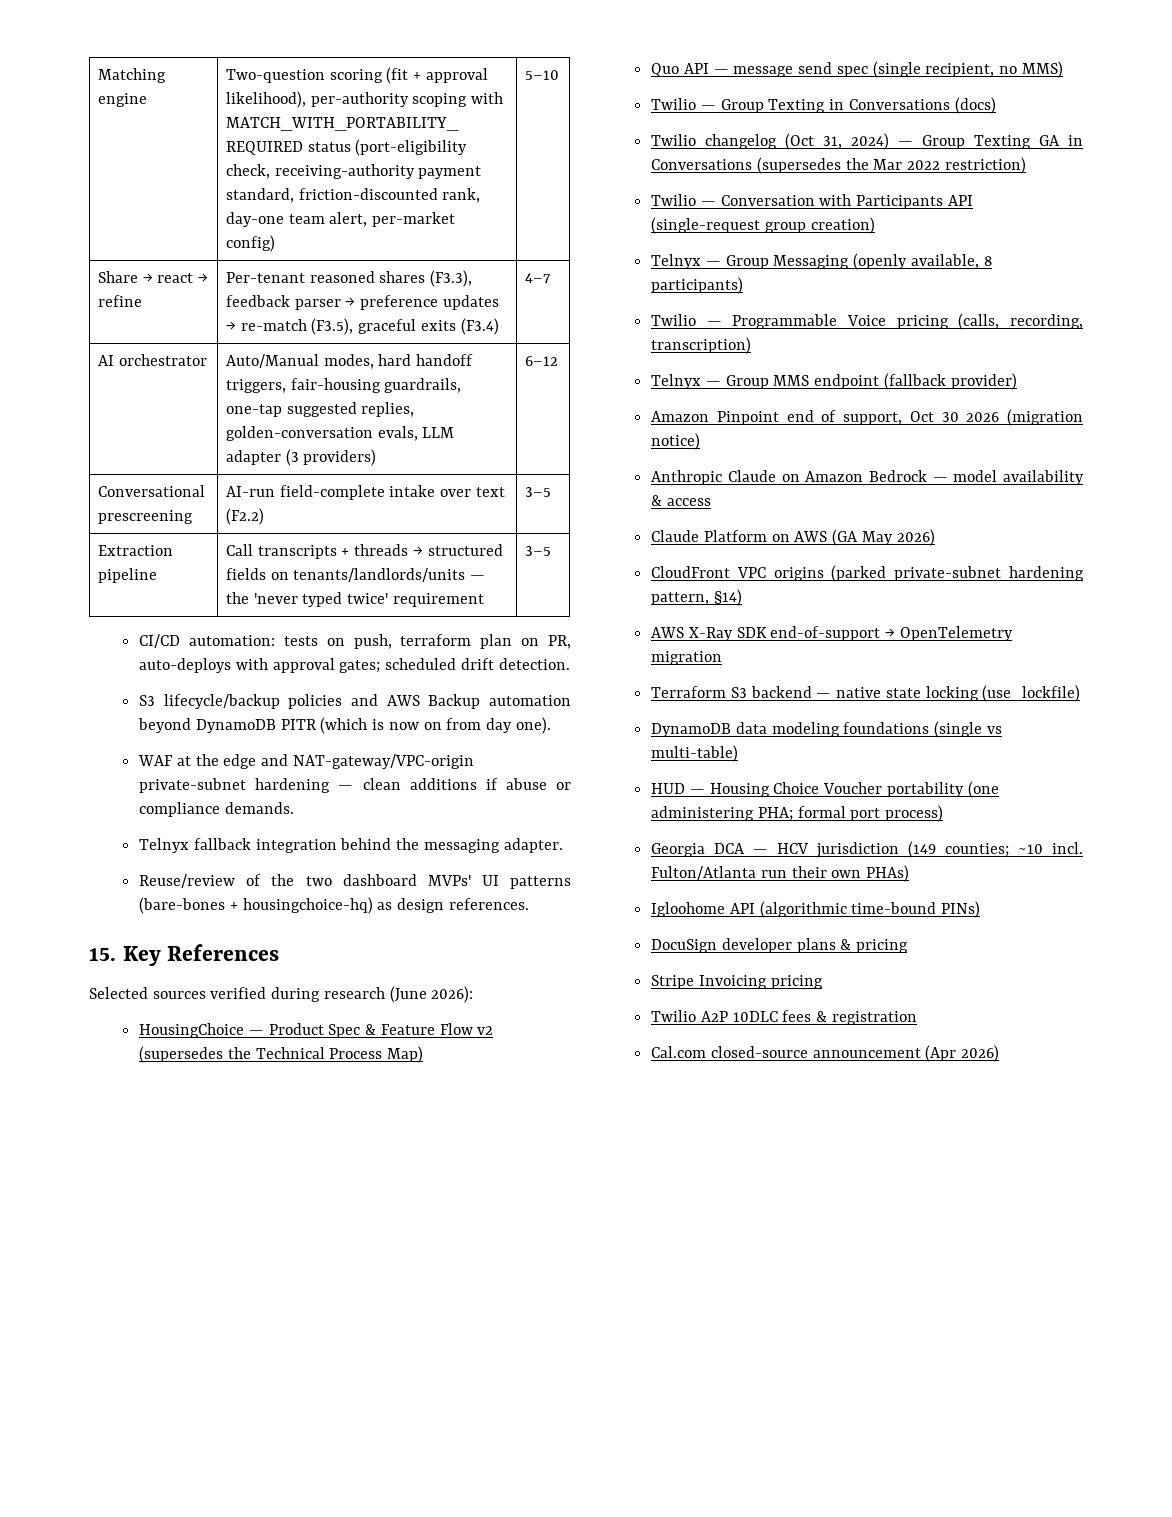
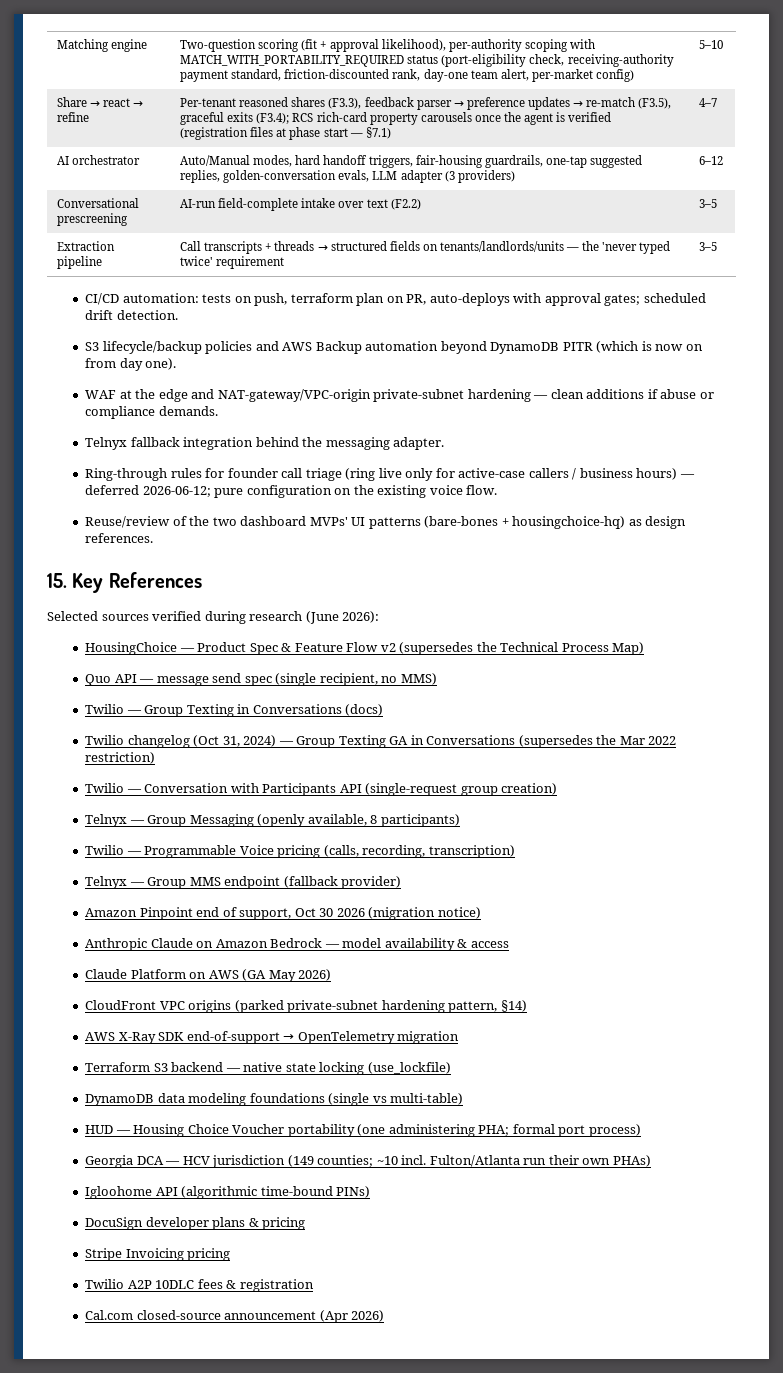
- Share → react → refine | Per-tenant reasoned shares (F3.3), feedback parser → preference updates → re-match (F3.5), graceful exits (F3.4) | 4–7
+ Share → react → refine | Per-tenant reasoned shares (F3.3), feedback parser → preference updates → re-match (F3.5), graceful exits (F3.4); RCS rich-card property carousels once the agent is verified (registration files at phase start — §7.1) | 4–7
+ Ring-through rules for founder call triage (ring live only for active-case callers / business hours) — deferred 2026-06-12; pure configuration on the existing voice flow.

